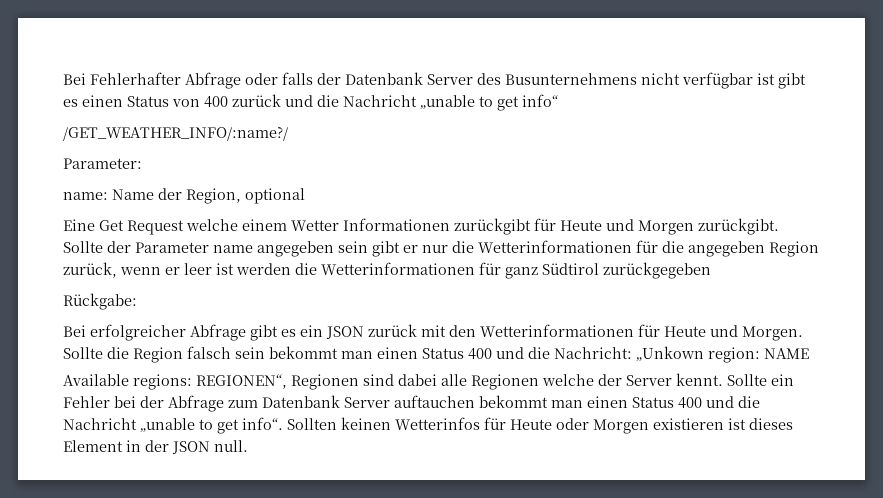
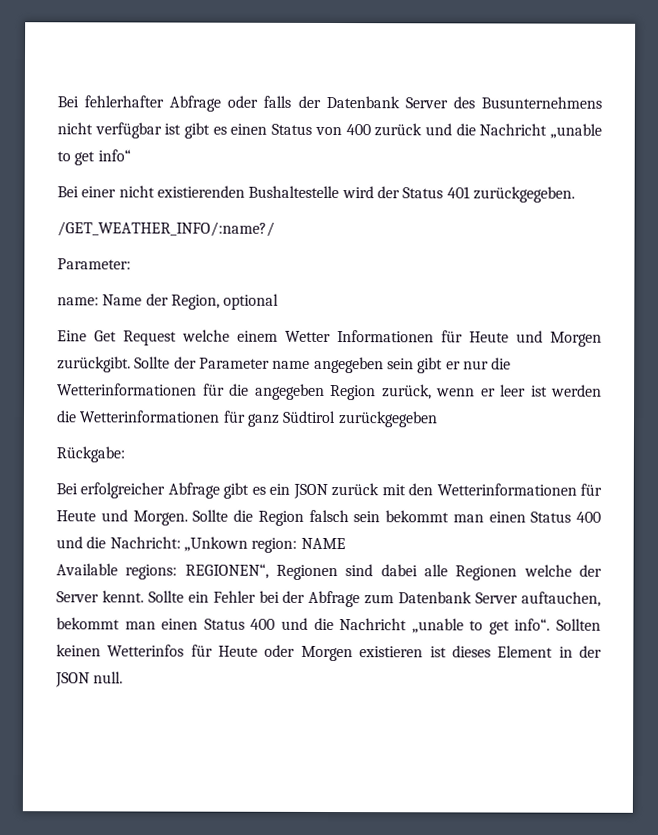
- Bei Fehlerhafter Abfrage oder falls der Datenbank Server des Busunternehmens nicht verfügbar ist gibt es einen Status von 400 zurück und die Nachricht „unable to get info“
+ Bei fehlerhafter Abfrage oder falls der Datenbank Server des Busunternehmens nicht verfügbar ist gibt es einen Status von 400 zurück und die Nachricht „unable to get info“
+ Bei einer nicht existierenden Bushaltestelle wird der Status 401 zurückgegeben.
- Eine Get Request welche einem Wetter Informationen zurückgibt für Heute und Morgen zurückgibt.
+ Eine Get Request welche einem Wetter Informationen für Heute und Morgen zurückgibt.
- Sollte ein Fehler bei der Abfrage zum Datenbank Server auftauchen bekommt man einen Status 400 und die Nachricht „unable to get info“.
+ Sollte ein Fehler bei der Abfrage zum Datenbank Server auftauchen, bekommt man einen Status 400 und die Nachricht „unable to get info“.

